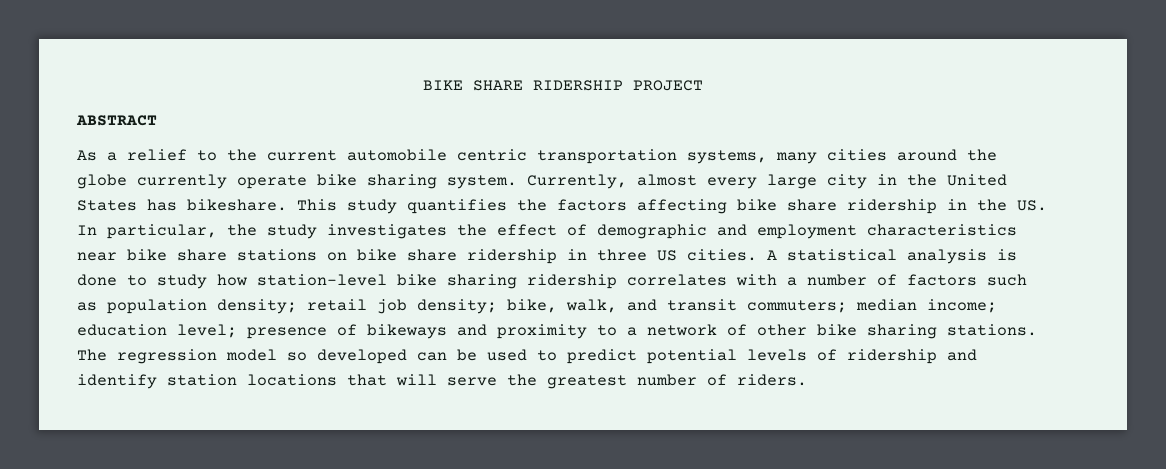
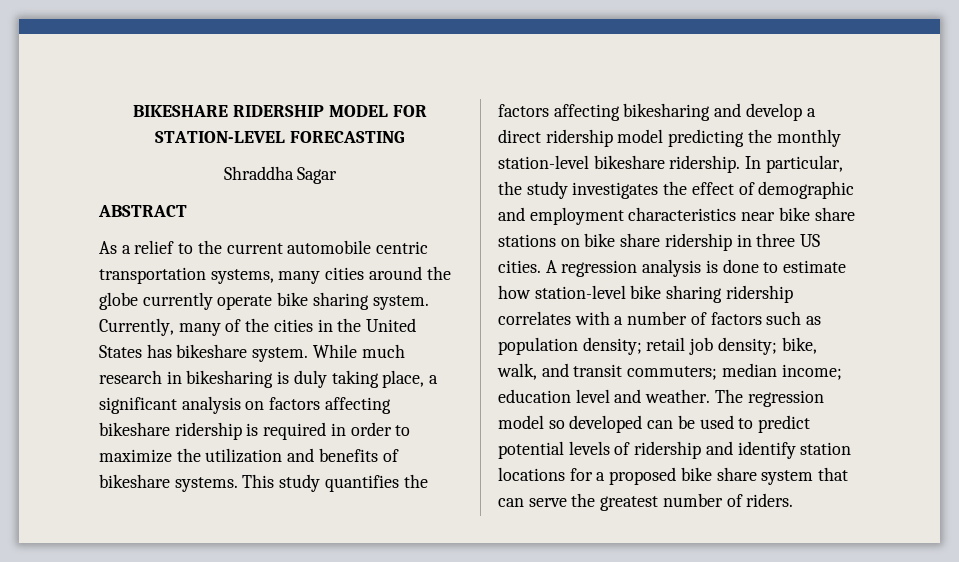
- BIKE SHARE RIDERSHIP PROJECT
+ BIKESHARE RIDERSHIP MODEL FOR STATION-LEVEL FORECASTING
+ Shraddha Sagar
- Currently, almost every large city in the United States has bikeshare.
+ Currently, many of the cities in the United States has bikeshare system. While much research in bikesharing is duly taking place, a significant analysis on factors affecting bikeshare ridership is required in order to maximize the utilization and benefits of bikeshare systems.
- This study quantifies the factors affecting bike share ridership in the US. In particular, the study investigates the effect of demographic and employment characteristics near bike share stations on bike share ridership in three US cities.
+ This study quantifies the factors affecting bikesharing and develop a direct ridership model predicting the monthly station-level bikeshare ridership. In particular, the study investigates the effect of demographic and employment characteristics near bike share stations on bike share ridership in three US cities.
- A statistical analysis is done to study how station-level bike sharing ridership correlates with a number of factors such as population density; retail job density; bike, walk, and transit commuters; median income; education level; presence of bikeways and proximity to a network of other bike sharing stations.
+ A regression analysis is done to estimate how station-level bike sharing ridership correlates with a number of factors such as population density; retail job density; bike, walk, and transit commuters; median income; education level and weather.
- The regression model so developed can be used to predict potential levels of ridership and identify station locations that will serve the greatest number of riders.
+ The regression model so developed can be used to predict potential levels of ridership and identify station locations for a proposed bike share system that can serve the greatest number of riders.

